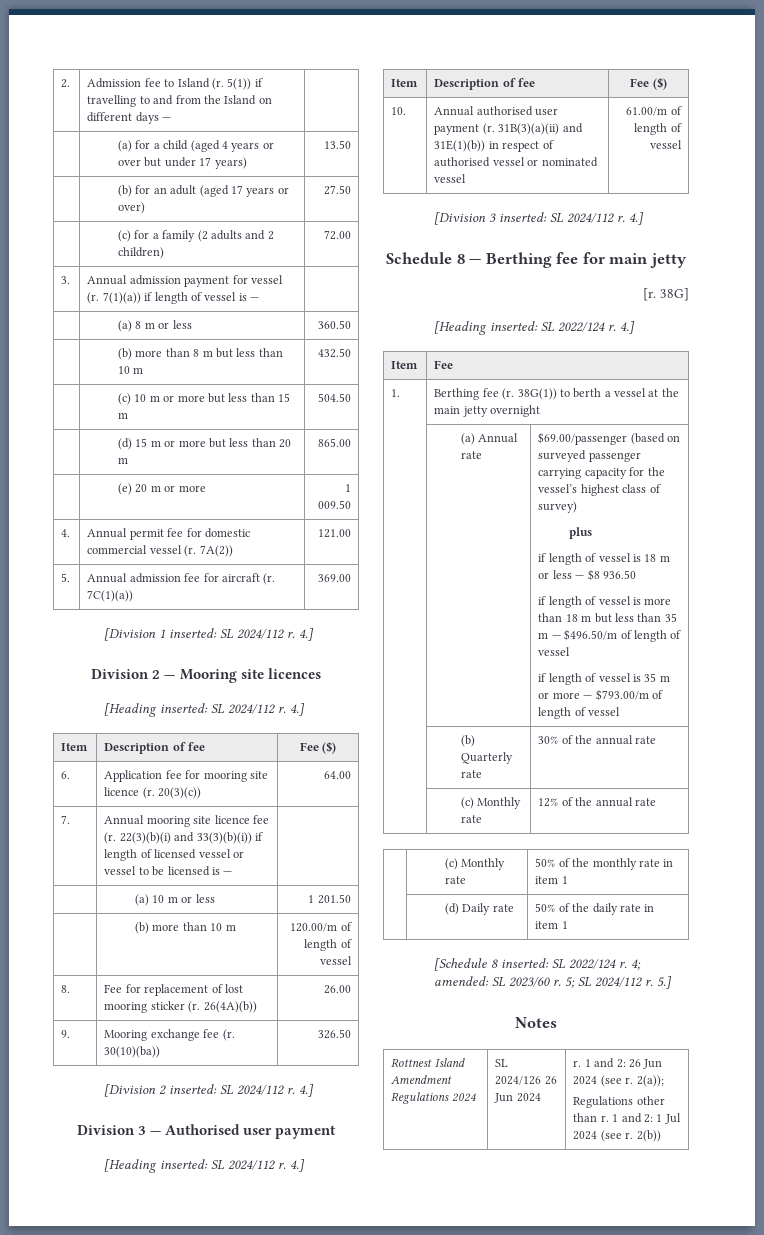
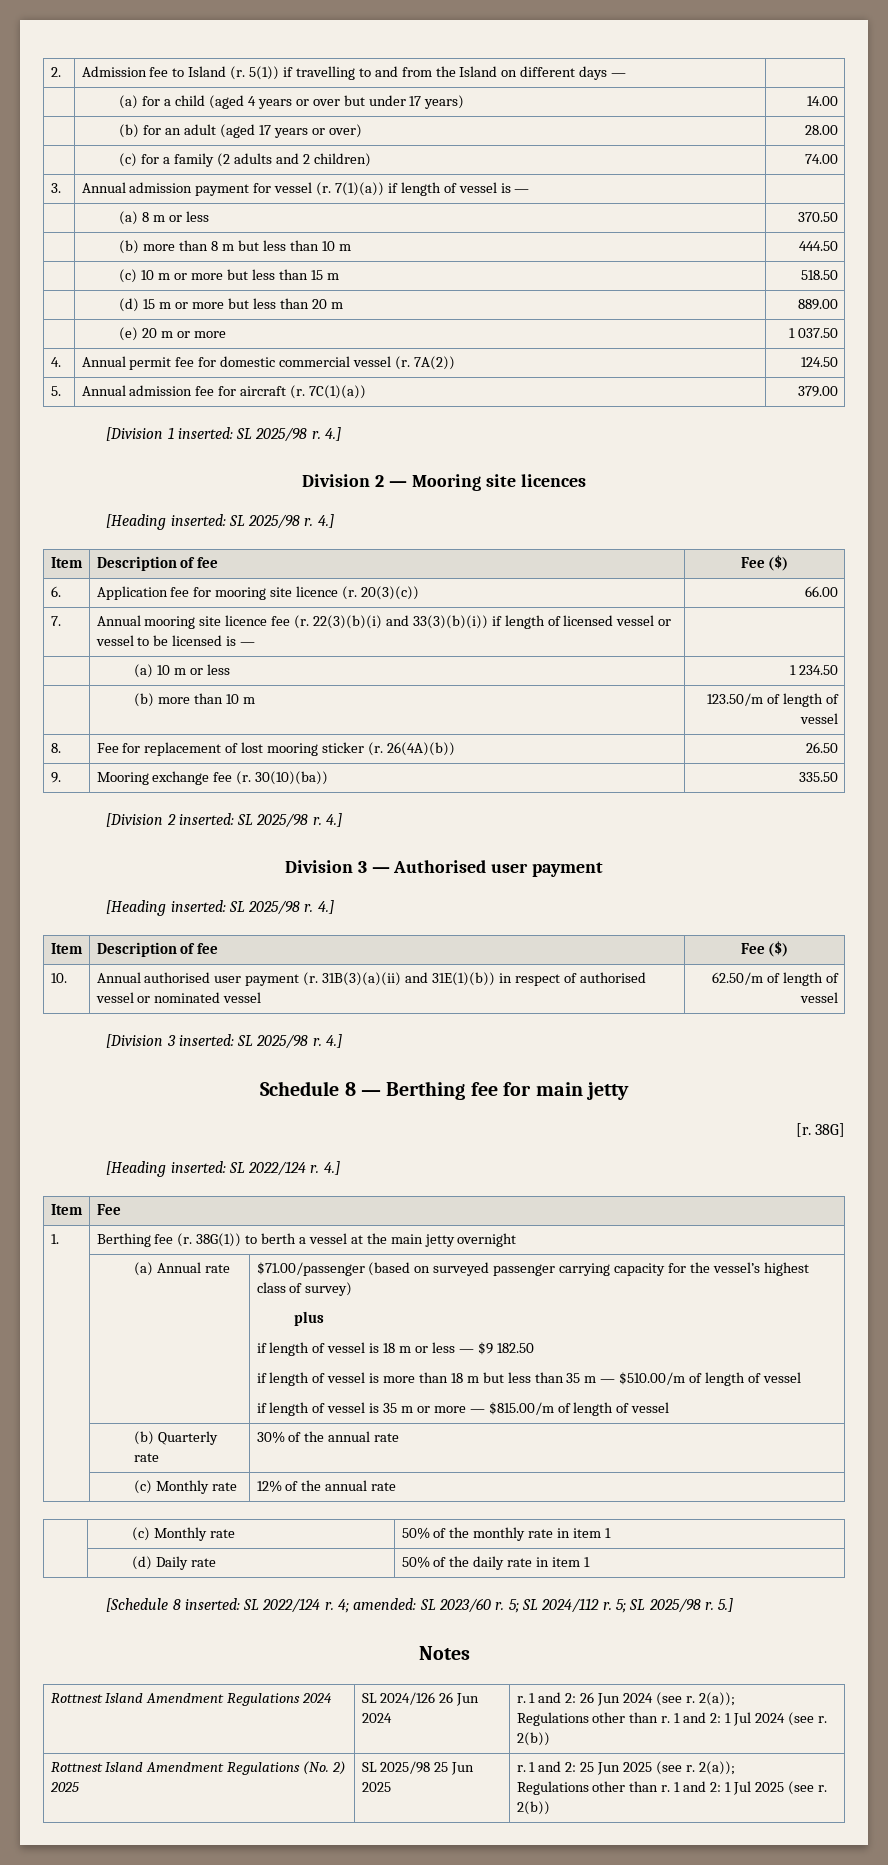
- | (a) for a child (aged 4 years or over but under 17 years) | 13.50
+ | (a) for a child (aged 4 years or over but under 17 years) | 14.00
- | (b) for an adult (aged 17 years or over) | 27.50
+ | (b) for an adult (aged 17 years or over) | 28.00
- | (c) for a family (2 adults and 2 children) | 72.00
+ | (c) for a family (2 adults and 2 children) | 74.00
- | (a) 8 m or less | 360.50
+ | (a) 8 m or less | 370.50
- | (b) more than 8 m but less than 10 m | 432.50
+ | (b) more than 8 m but less than 10 m | 444.50
- | (c) 10 m or more but less than 15 m | 504.50
+ | (c) 10 m or more but less than 15 m | 518.50
- | (d) 15 m or more but less than 20 m | 865.00
+ | (d) 15 m or more but less than 20 m | 889.00
- | (e) 20 m or more | 1 009.50
+ | (e) 20 m or more | 1 037.50
- 4. | Annual permit fee for domestic commercial vessel (r. 7A(2)) | 121.00
+ 4. | Annual permit fee for domestic commercial vessel (r. 7A(2)) | 124.50
- 5. | Annual admission fee for aircraft (r. 7C(1)(a)) | 369.00
+ 5. | Annual admission fee for aircraft (r. 7C(1)(a)) | 379.00
- [Division 1 inserted: SL 2024/112 r.
+ [Division 1 inserted: SL 2025/98 r.
  Division 2 — Mooring site licences
- [Heading inserted: SL 2024/112 r.
+ [Heading inserted: SL 2025/98 r.
- 6. | Application fee for mooring site licence (r. 20(3)(c)) | 64.00
+ 6. | Application fee for mooring site licence (r. 20(3)(c)) | 66.00
- | (a) 10 m or less | 1 201.50
+ | (a) 10 m or less | 1 234.50
- | (b) more than 10 m | 120.00/m of length of vessel
+ | (b) more than 10 m | 123.50/m of length of vessel
- 8. | Fee for replacement of lost mooring sticker (r. 26(4A)(b)) | 26.00
+ 8. | Fee for replacement of lost mooring sticker (r. 26(4A)(b)) | 26.50
- 9. | Mooring exchange fee (r. 30(10)(ba)) | 326.50
+ 9. | Mooring exchange fee (r. 30(10)(ba)) | 335.50
- [Division 2 inserted: SL 2024/112 r.
+ [Division 2 inserted: SL 2025/98 r.
  Division 3 — Authorised user payment
- [Heading inserted: SL 2024/112 r.
+ [Heading inserted: SL 2025/98 r.
- 10. | Annual authorised user payment (r. 31B(3)(a)(ii) and 31E(1)(b)) in respect of authorised vessel or nominated vessel | 61.00/m of length of vessel
+ 10. | Annual authorised user payment (r. 31B(3)(a)(ii) and 31E(1)(b)) in respect of authorised vessel or nominated vessel | 62.50/m of length of vessel
- [Division 3 inserted: SL 2024/112 r.
+ [Division 3 inserted: SL 2025/98 r.
- $69.00/passenger (based on surveyed passenger carrying capacity for the vessel’s highest class of survey)
+ $71.00/passenger (based on surveyed passenger carrying capacity for the vessel’s highest class of survey)
- if length of vessel is 18 m or less — $8 936.50
+ if length of vessel is 18 m or less — $9 182.50
- if length of vessel is more than 18 m but less than 35 m — $496.50/m of length of vessel
+ if length of vessel is more than 18 m but less than 35 m — $510.00/m of length of vessel
- if length of vessel is 35 m or more — $793.00/m of length of vessel
+ if length of vessel is 35 m or more — $815.00/m of length of vessel
+ 5; SL 2025/98 r.
+ Rottnest Island Amendment Regulations (No. 2) 2025 | SL 2025/98 25 Jun 2025 | r. 1 and 2: 25 Jun 2025 (see r. 2(a));
+ Regulations other than r. 1 and 2: 1 Jul 2025 (see r. 2(b))

